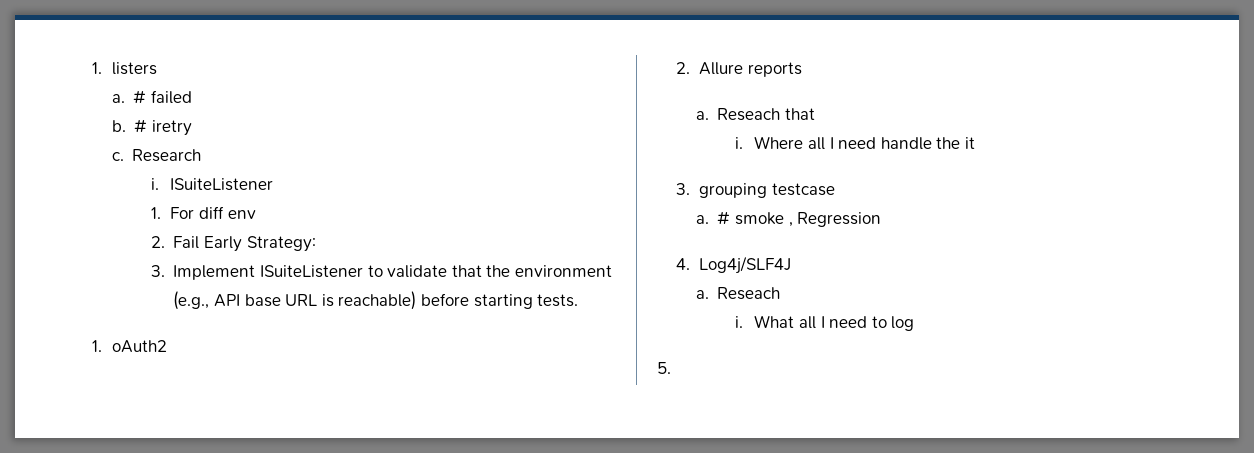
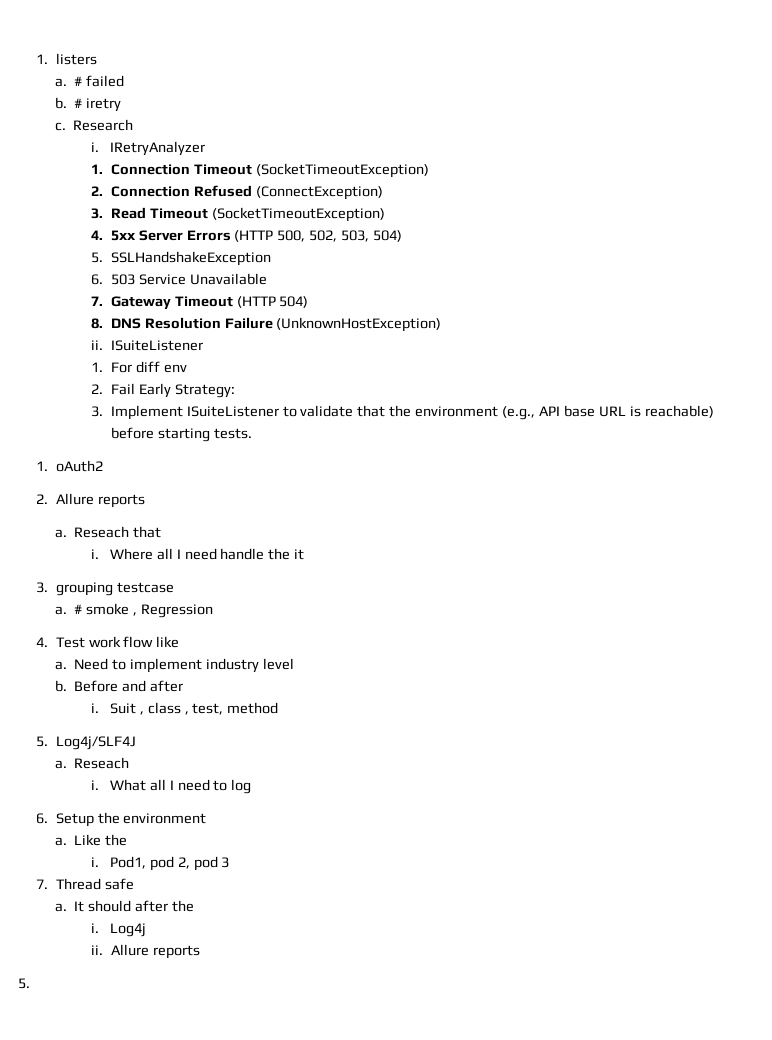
+ IRetryAnalyzer
+ 1. Connection Timeout (SocketTimeoutException)
+ 2. Connection Refused (ConnectException)
+ 3. Read Timeout (SocketTimeoutException)
+ 4. 5xx Server Errors (HTTP 500, 502, 503, 504)
+ 5. SSLHandshakeException
+ 6. 503 Service Unavailable
+ 7. Gateway Timeout (HTTP 504)
+ 8. DNS Resolution Failure (UnknownHostException)
+ ii.
- 4. Log4j/SLF4J
+ 4. Test work flow like
+ a. Need to implement industry level
+ b. Before and after
+ i. Suit , class , test, method
+ 5. Log4j/SLF4J
+ 6. Setup the environment
+ a. Like the
+ i. Pod1, pod 2, pod 3
+ 7. Thread safe
+ a. It should after the
+ i. Log4j
+ ii. Allure reports

